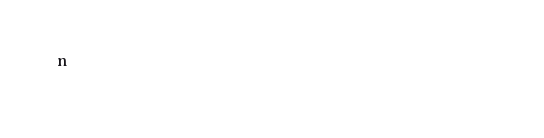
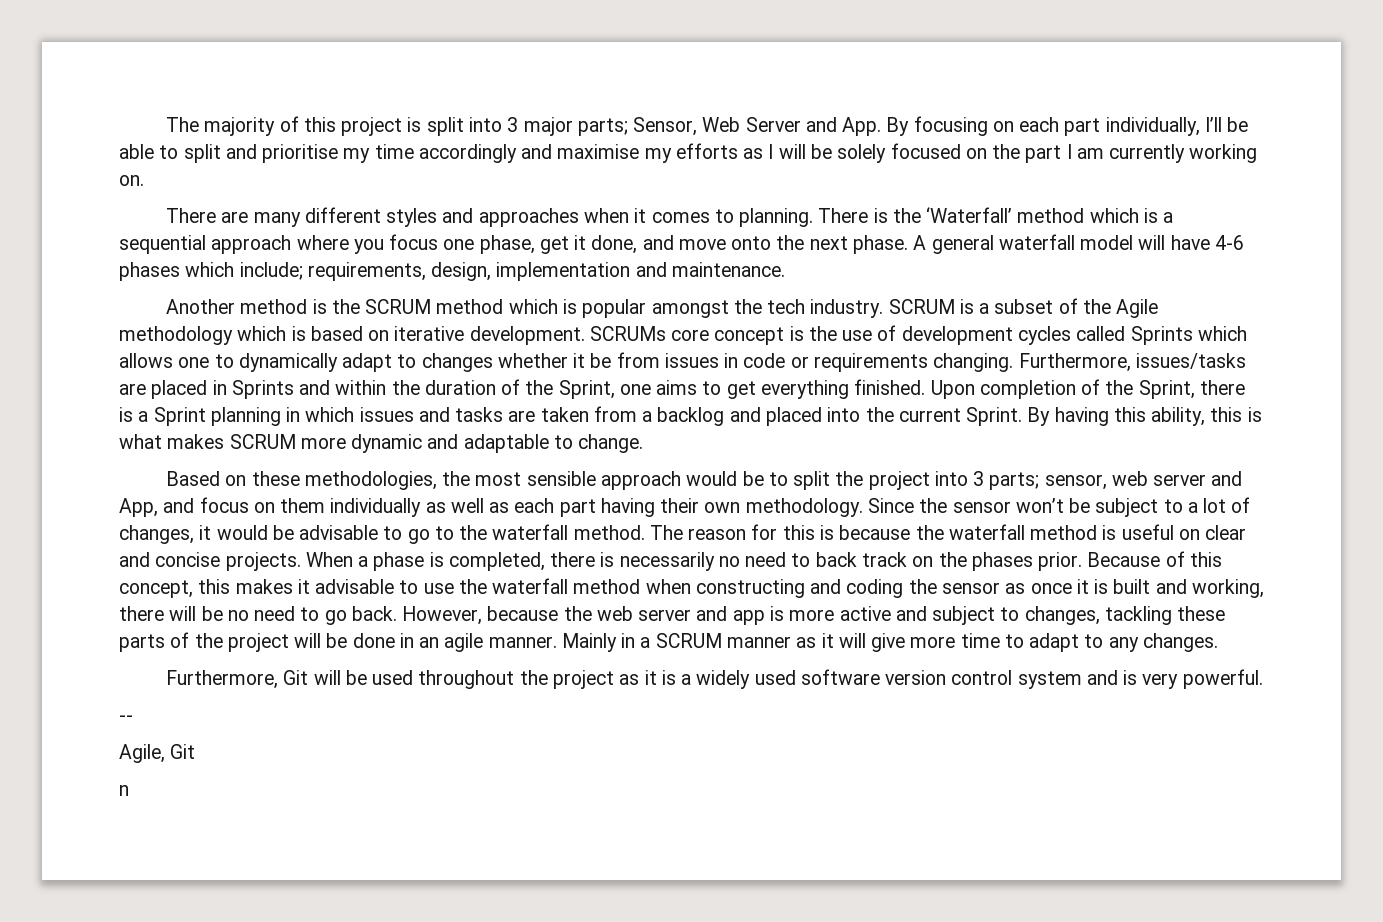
+ The majority of this project is split into 3 major parts; Sensor, Web Server and App. By focusing on each part individually, I’ll be able to split and prioritise my time accordingly and maximise my efforts as I will be solely focused on the part I am currently working on.
+ There are many different styles and approaches when it comes to planning. There is the ‘Waterfall’ method which is a sequential approach where you focus one phase, get it done, and move onto the next phase. A general waterfall model will have 4-6 phases which include; requirements, design, implementation and maintenance.
+ Another method is the SCRUM method which is popular amongst the tech industry. SCRUM is a subset of the Agile methodology which is based on iterative development. SCRUMs core concept is the use of development cycles called Sprints which allows one to dynamically adapt to changes whether it be from issues in code or requirements changing. Furthermore, issues/tasks are placed in Sprints and within the duration of the Sprint, one aims to get everything finished. Upon completion of the Sprint, there is a Sprint planning in which issues and tasks are taken from a backlog and placed into the current Sprint. By having this ability, this is what makes SCRUM more dynamic and adaptable to change.
+ Based on these methodologies, the most sensible approach would be to split the project into 3 parts; sensor, web server and App, and focus on them individually as well as each part having their own methodology. Since the sensor won’t be subject to a lot of changes, it would be advisable to go to the waterfall method. The reason for this is because the waterfall method is useful on clear and concise projects. When a phase is completed, there is necessarily no need to back track on the phases prior. Because of this concept, this makes it advisable to use the waterfall method when constructing and coding the sensor as once it is built and working, there will be no need to go back. However, because the web server and app is more active and subject to changes, tackling these parts of the project will be done in an agile manner. Mainly in a SCRUM manner as it will give more time to adapt to any changes.
+ Furthermore, Git will be used throughout the project as it is a widely used software version control system and is very powerful.
+ --
+ Agile, Git

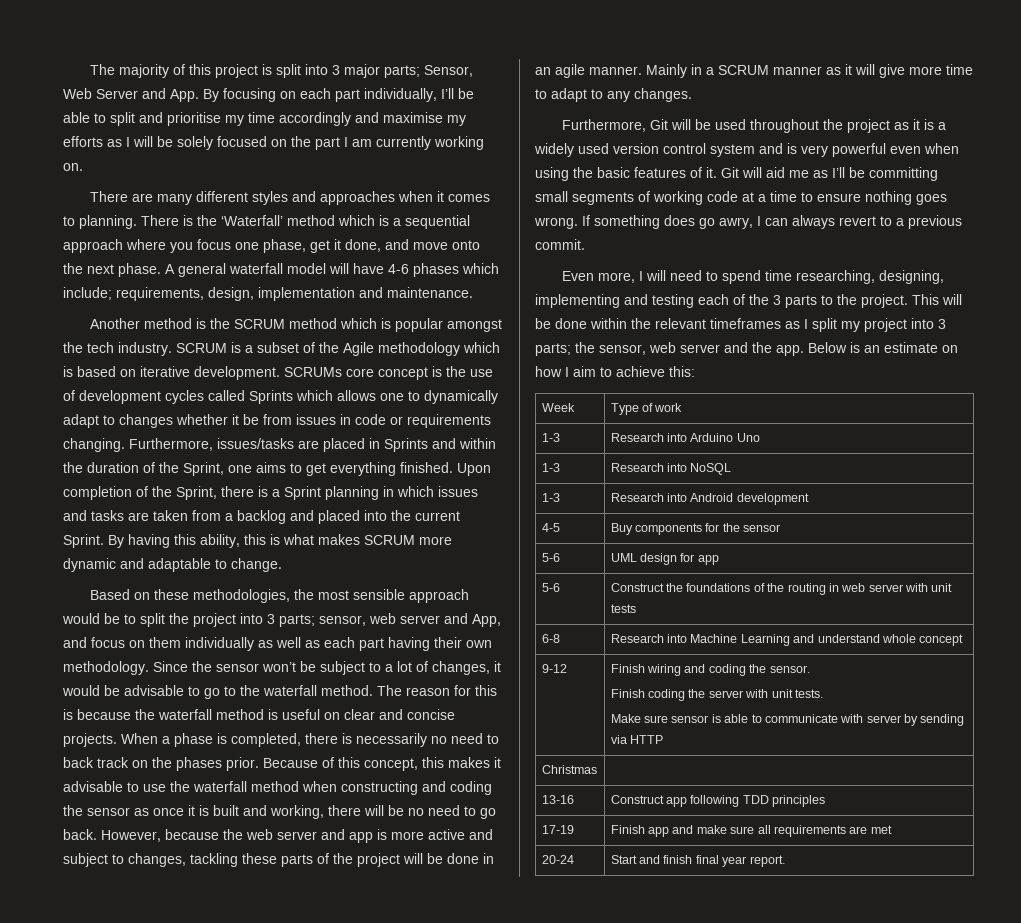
- Furthermore, Git will be used throughout the project as it is a widely used software version control system and is very powerful.
- --
- Agile, Git
- n
+ Furthermore, Git will be used throughout the project as it is a widely used version control system and is very powerful even when using the basic features of it. Git will aid me as I’ll be committing small segments of working code at a time to ensure nothing goes wrong. If something does go awry, I can always revert to a previous commit.
+ Even more, I will need to spend time researching, designing, implementing and testing each of the 3 parts to the project. This will be done within the relevant timeframes as I split my project into 3 parts; the sensor, web server and the app. Below is an estimate on how I aim to achieve this:
+ Week | Type of work
+ 1-3 | Research into Arduino Uno
+ 1-3 | Research into NoSQL
+ 1-3 | Research into Android development
+ 4-5 | Buy components for the sensor
+ 5-6 | UML design for app
+ 5-6 | Construct the foundations of the routing in web server with unit tests
+ 6-8 | Research into Machine Learning and understand whole concept
+ 9-12 | Finish wiring and coding the sensor.
+ Finish coding the server with unit tests.
+ Make sure sensor is able to communicate with server by sending via HTTP
+ Christmas |
+ 13-16 | Construct app following TDD principles
+ 17-19 | Finish app and make sure all requirements are met
+ 20-24 | Start and finish final year report.

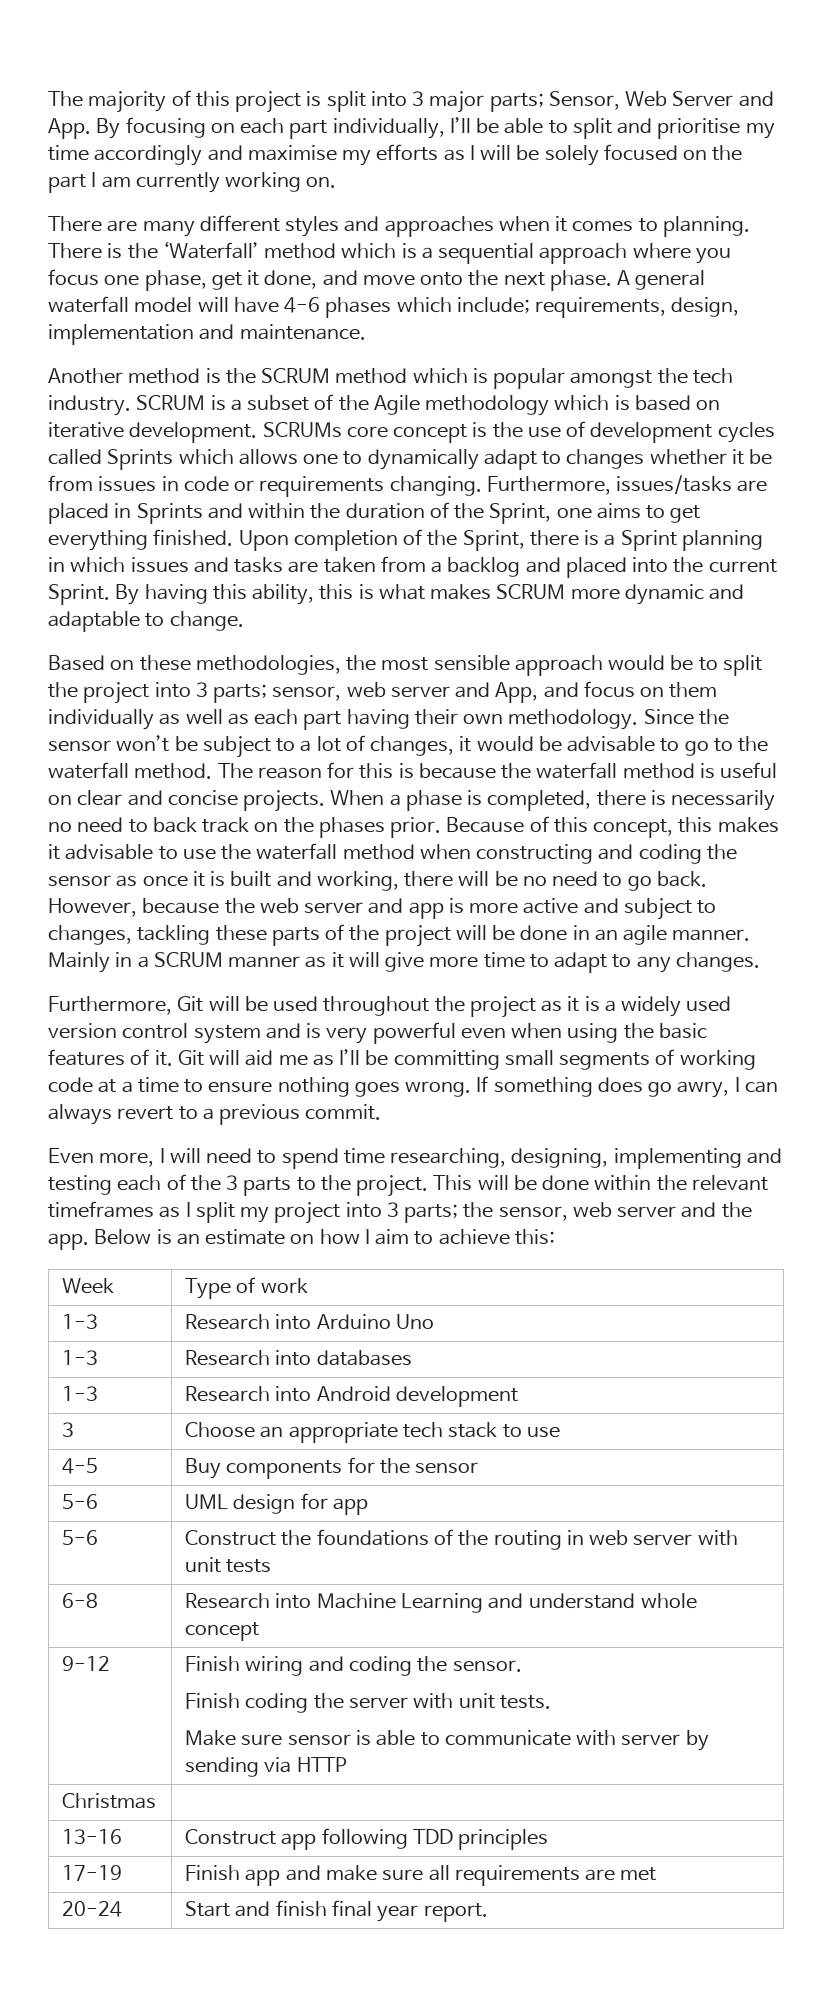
- 1-3 | Research into NoSQL
+ 1-3 | Research into databases
+ 3 | Choose an appropriate tech stack to use

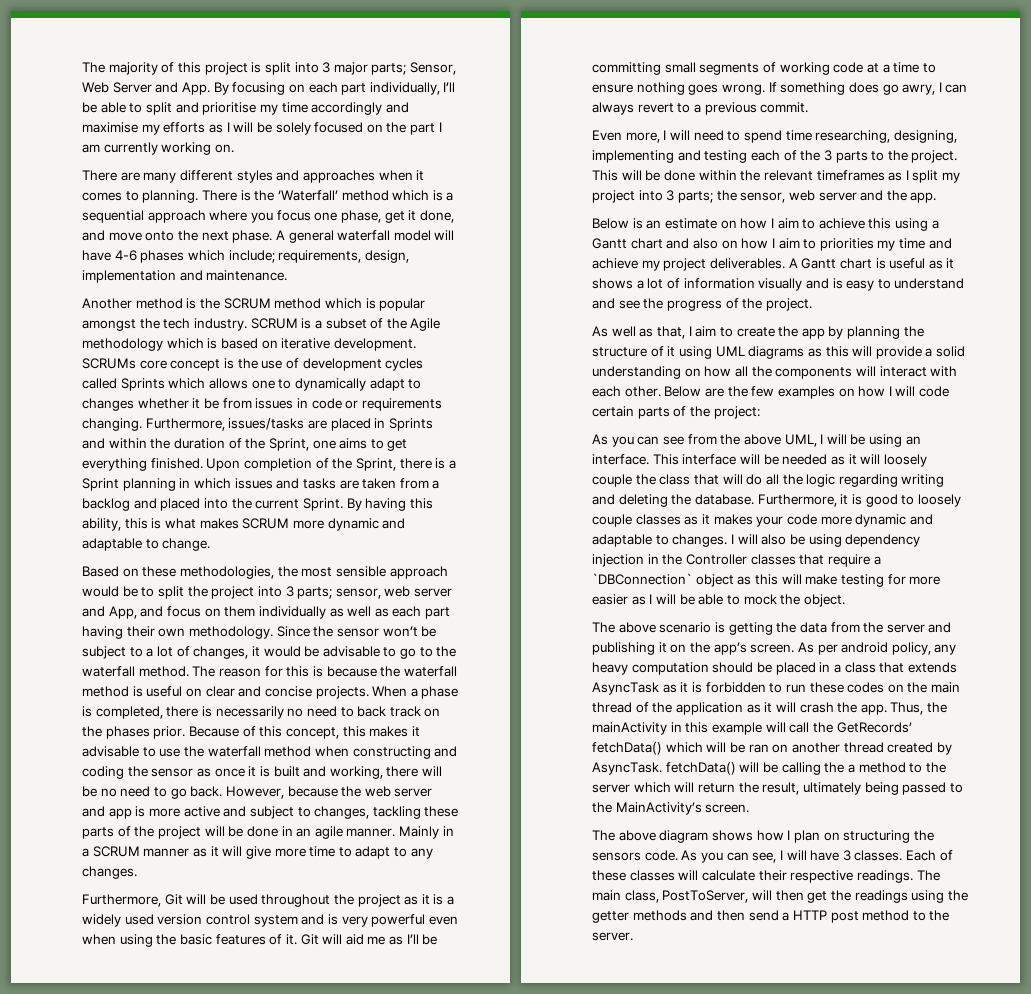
- This will be done within the relevant timeframes as I split my project into 3 parts; the sensor, web server and the app. Below is an estimate on how I aim to achieve this:
- Week | Type of work
- 1-3 | Research into Arduino Uno
- 1-3 | Research into databases
- 1-3 | Research into Android development
- 3 | Choose an appropriate tech stack to use
- 4-5 | Buy components for the sensor
- 5-6 | UML design for app
- 5-6 | Construct the foundations of the routing in web server with unit tests
- 6-8 | Research into Machine Learning and understand whole concept
- 9-12 | Finish wiring and coding the sensor.
- Finish coding the server with unit tests.
- Make sure sensor is able to communicate with server by sending via HTTP
- Christmas |
- 13-16 | Construct app following TDD principles
- 17-19 | Finish app and make sure all requirements are met
- 20-24 | Start and finish final year report.
+ This will be done within the relevant timeframes as I split my project into 3 parts; the sensor, web server and the app.
+ Below is an estimate on how I aim to achieve this using a Gantt chart and also on how I aim to priorities my time and achieve my project deliverables. A Gantt chart is useful as it shows a lot of information visually and is easy to understand and see the progress of the project.
+ As well as that, I aim to create the app by planning the structure of it using UML diagrams as this will provide a solid understanding on how all the components will interact with each other. Below are the few examples on how I will code certain parts of the project:
+ As you can see from the above UML, I will be using an interface. This interface will be needed as it will loosely couple the class that will do all the logic regarding writing and deleting the database. Furthermore, it is good to loosely couple classes as it makes your code more dynamic and adaptable to changes. I will also be using dependency injection in the Controller classes that require a `DBConnection` object as this will make testing for more easier as I will be able to mock the object.
+ The above scenario is getting the data from the server and publishing it on the app’s screen. As per android policy, any heavy computation should be placed in a class that extends AsyncTask as it is forbidden to run these codes on the main thread of the application as it will crash the app. Thus, the mainActivity in this example will call the GetRecords’ fetchData() which will be ran on another thread created by AsyncTask. fetchData() will be calling the a method to the server which will return the result, ultimately being passed to the MainActivity’s screen.
+ The above diagram shows how I plan on structuring the sensors code. As you can see, I will have 3 classes. Each of these classes will calculate their respective readings. The main class, PostToServer, will then get the readings using the getter methods and then send a HTTP post method to the server.

